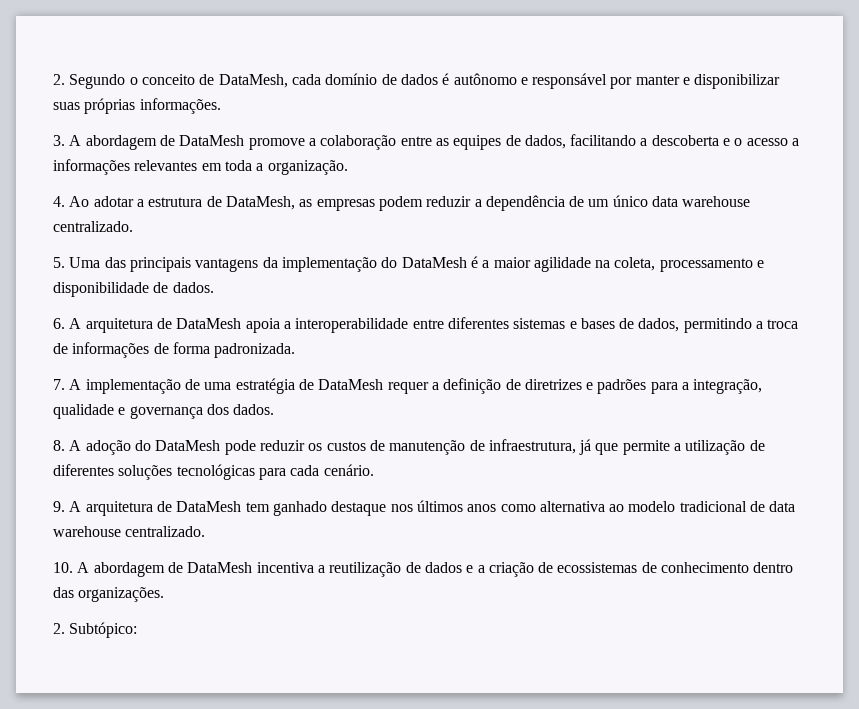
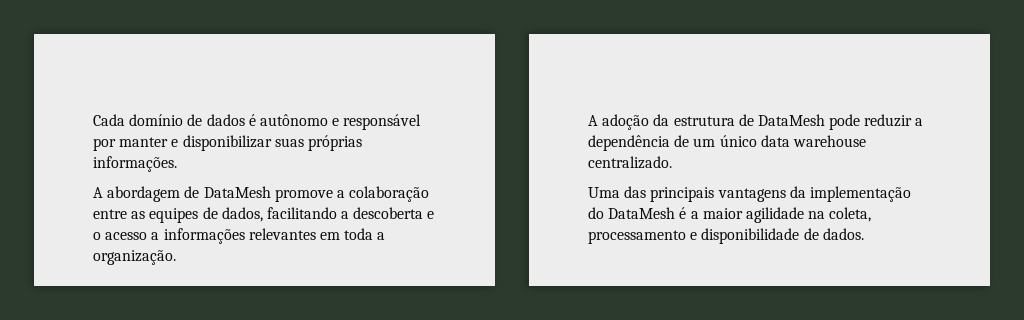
- 2. Segundo o conceito de DataMesh, cada domínio de dados é autônomo e responsável por manter e disponibilizar suas próprias informações.
+ Cada domínio de dados é autônomo e responsável por manter e disponibilizar suas próprias informações.
- 3. A abordagem de DataMesh promove a colaboração entre as equipes de dados, facilitando a descoberta e o acesso a informações relevantes em toda a organização.
+ A abordagem de DataMesh promove a colaboração entre as equipes de dados, facilitando a descoberta e o acesso a informações relevantes em toda a organização.
- 4. Ao adotar a estrutura de DataMesh, as empresas podem reduzir a dependência de um único data warehouse centralizado.
+ A adoção da estrutura de DataMesh pode reduzir a dependência de um único data warehouse centralizado.
- 5. Uma das principais vantagens da implementação do DataMesh é a maior agilidade na coleta, processamento e disponibilidade de dados.
+ Uma das principais vantagens da implementação do DataMesh é a maior agilidade na coleta, processamento e disponibilidade de dados.
- 6. A arquitetura de DataMesh apoia a interoperabilidade entre diferentes sistemas e bases de dados, permitindo a troca de informações de forma padronizada.
- 7. A implementação de uma estratégia de DataMesh requer a definição de diretrizes e padrões para a integração, qualidade e governança dos dados.
- 8. A adoção do DataMesh pode reduzir os custos de manutenção de infraestrutura, já que permite a utilização de diferentes soluções tecnológicas para cada cenário.
- 9. A arquitetura de DataMesh tem ganhado destaque nos últimos anos como alternativa ao modelo tradicional de data warehouse centralizado.
- 10. A abordagem de DataMesh incentiva a reutilização de dados e a criação de ecossistemas de conhecimento dentro das organizações.
- 2. Subtópico:

